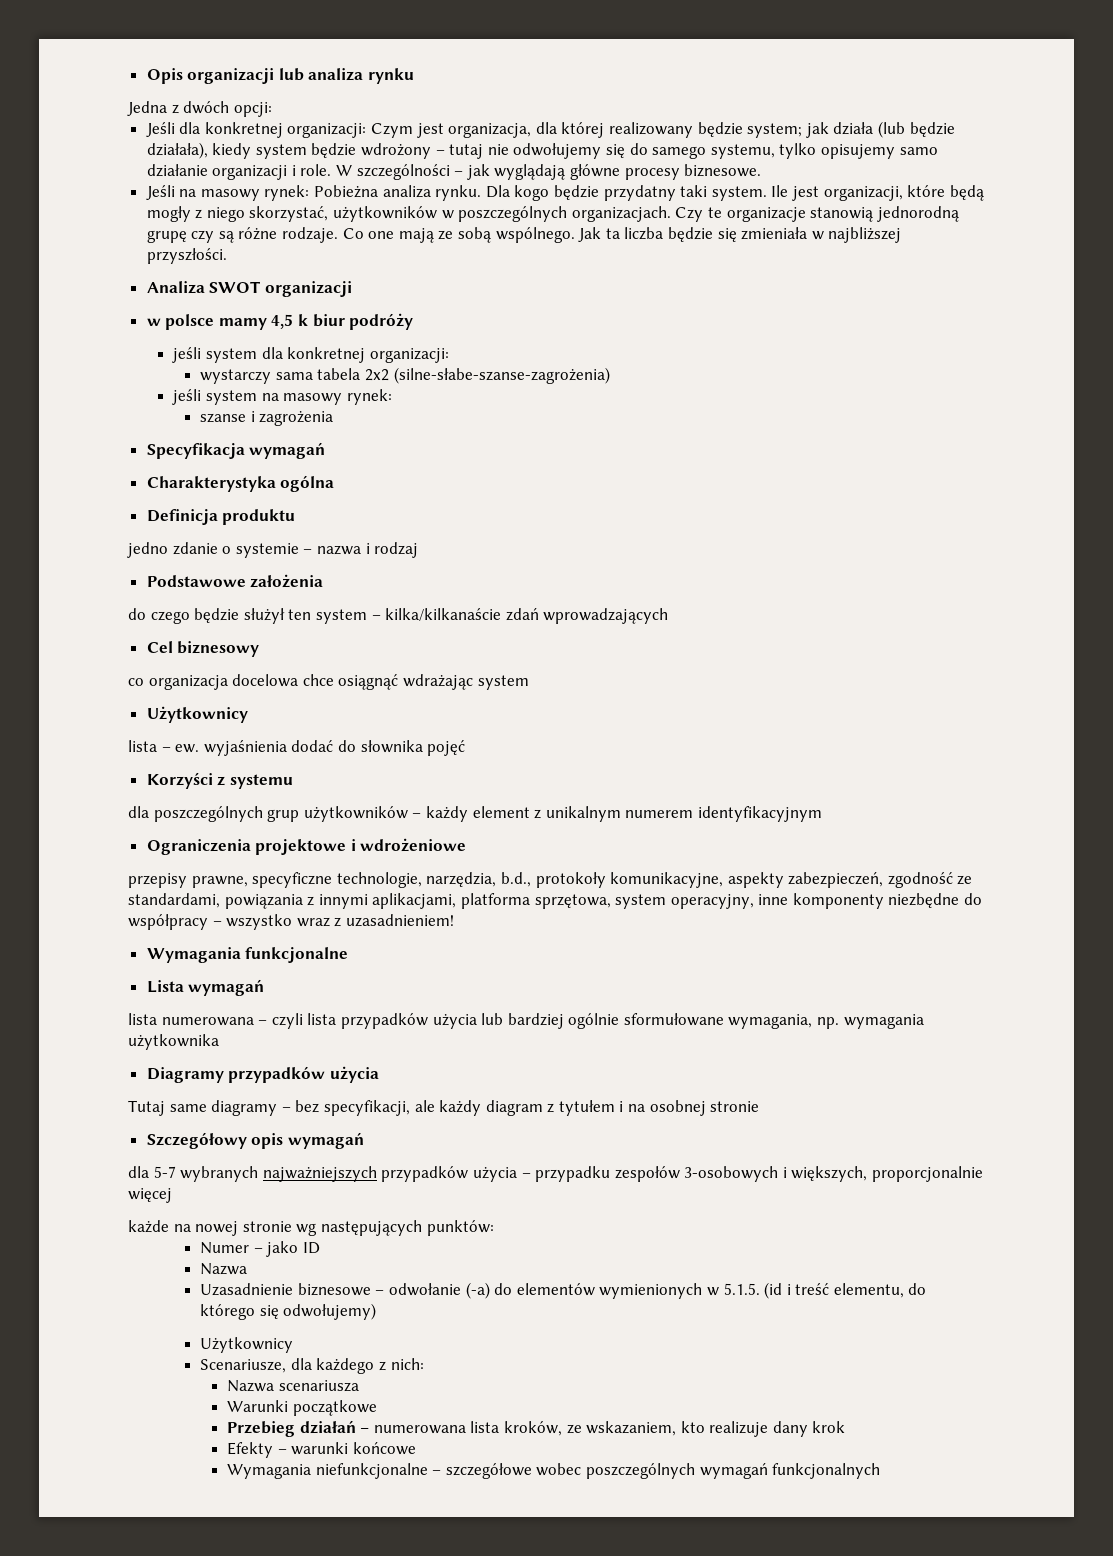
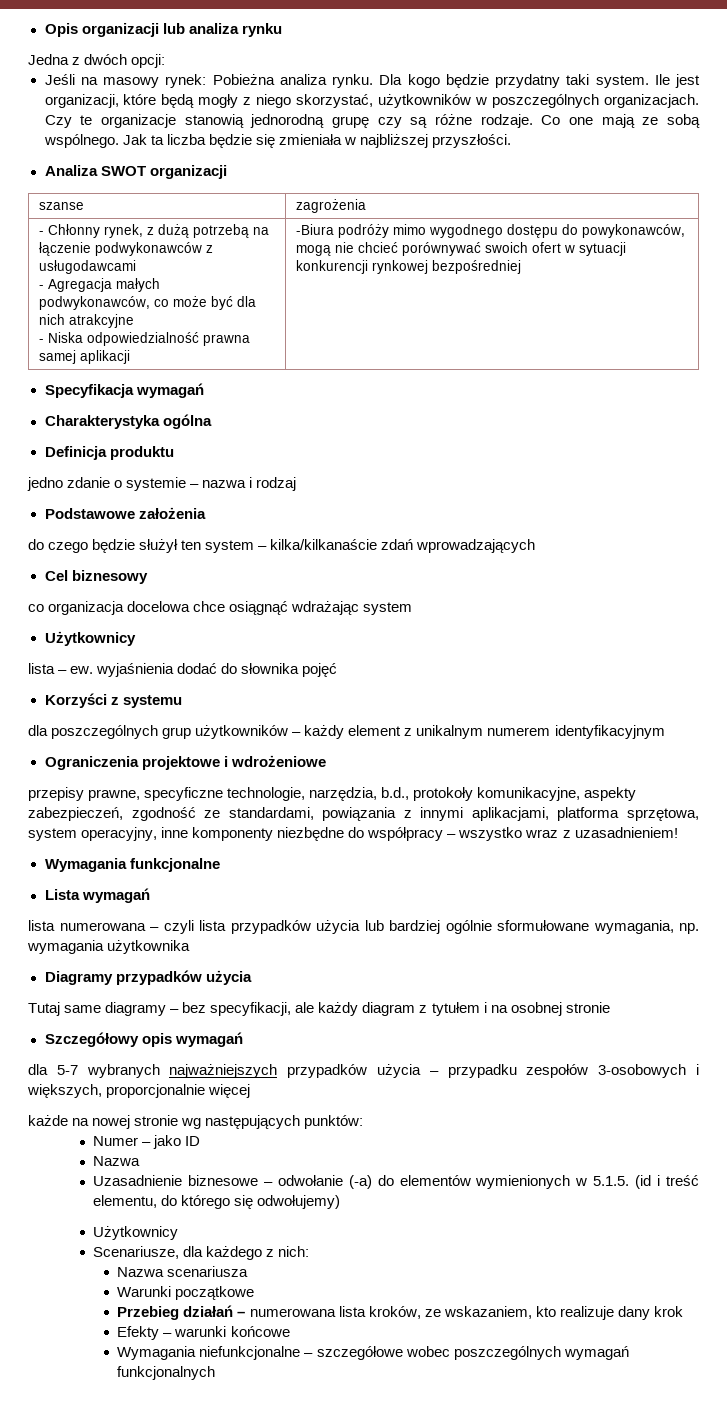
- Jeśli dla konkretnej organizacji: Czym jest organizacja, dla której realizowany będzie system; jak działa (lub będzie działała), kiedy system będzie wdrożony – tutaj nie odwołujemy się do samego systemu, tylko opisujemy samo działanie organizacji i role. W szczególności – jak wyglądają główne procesy biznesowe.
- w polsce mamy 4,5 k biur podróży
- jeśli system dla konkretnej organizacji:
- wystarczy sama tabela 2x2 (silne-słabe-szanse-zagrożenia)
- jeśli system na masowy rynek:
- szanse i zagrożenia
+ szanse | zagrożenia
+ - Chłonny rynek, z dużą potrzebą na łączenie podwykonawców z usługodawcami
+ - Agregacja małych podwykonawców, co może być dla nich atrakcyjne
+ - Niska odpowiedzialność prawna samej aplikacji | -Biura podróży mimo wygodnego dostępu do powykonawców, mogą nie chcieć porównywać swoich ofert w sytuacji konkurencji rynkowej bezpośredniej

